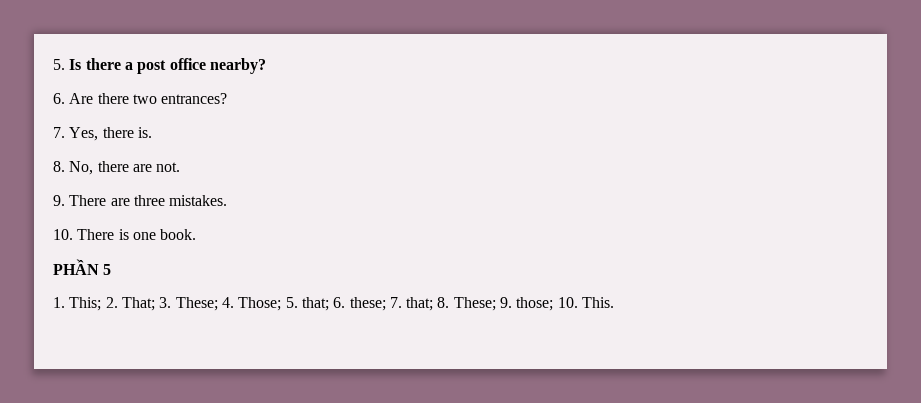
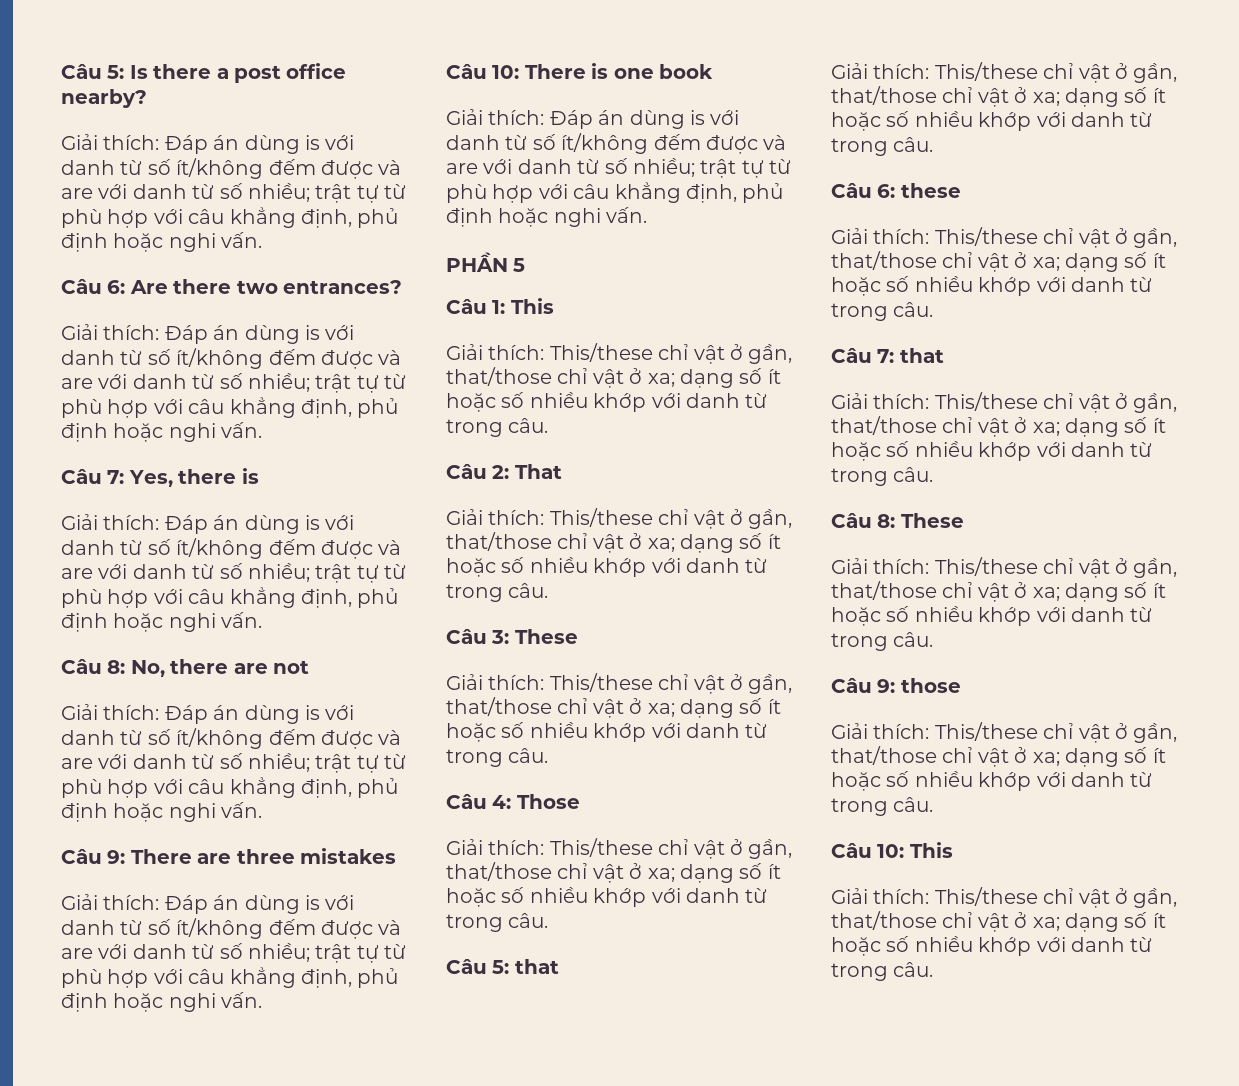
- 5. Is there a post office nearby?
- 6. Are there two entrances?
- 7. Yes, there is.
- 8. No, there are not.
- 9. There are three mistakes.
- 10. There is one book.
+ Câu 5: Is there a post office nearby?
+ Giải thích: Đáp án dùng is với danh từ số ít/không đếm được và are với danh từ số nhiều; trật tự từ phù hợp với câu khẳng định, phủ định hoặc nghi vấn.
+ Câu 6: Are there two entrances?
+ Giải thích: Đáp án dùng is với danh từ số ít/không đếm được và are với danh từ số nhiều; trật tự từ phù hợp với câu khẳng định, phủ định hoặc nghi vấn.
+ Câu 7: Yes, there is
+ Giải thích: Đáp án dùng is với danh từ số ít/không đếm được và are với danh từ số nhiều; trật tự từ phù hợp với câu khẳng định, phủ định hoặc nghi vấn.
+ Câu 8: No, there are not
+ Giải thích: Đáp án dùng is với danh từ số ít/không đếm được và are với danh từ số nhiều; trật tự từ phù hợp với câu khẳng định, phủ định hoặc nghi vấn.
+ Câu 9: There are three mistakes
+ Giải thích: Đáp án dùng is với danh từ số ít/không đếm được và are với danh từ số nhiều; trật tự từ phù hợp với câu khẳng định, phủ định hoặc nghi vấn.
+ Câu 10: There is one book
+ Giải thích: Đáp án dùng is với danh từ số ít/không đếm được và are với danh từ số nhiều; trật tự từ phù hợp với câu khẳng định, phủ định hoặc nghi vấn.
  PHẦN 5
- 1. This; 2. That; 3. These; 4. Those; 5. that; 6. these; 7. that; 8. These; 9. those; 10. This.
+ Câu 1: This
+ Giải thích: This/these chỉ vật ở gần, that/those chỉ vật ở xa; dạng số ít hoặc số nhiều khớp với danh từ trong câu.
+ Câu 2: That
+ Giải thích: This/these chỉ vật ở gần, that/those chỉ vật ở xa; dạng số ít hoặc số nhiều khớp với danh từ trong câu.
+ Câu 3: These
+ Giải thích: This/these chỉ vật ở gần, that/those chỉ vật ở xa; dạng số ít hoặc số nhiều khớp với danh từ trong câu.
+ Câu 4: Those
+ Giải thích: This/these chỉ vật ở gần, that/those chỉ vật ở xa; dạng số ít hoặc số nhiều khớp với danh từ trong câu.
+ Câu 5: that
+ Giải thích: This/these chỉ vật ở gần, that/those chỉ vật ở xa; dạng số ít hoặc số nhiều khớp với danh từ trong câu.
+ Câu 6: these
+ Giải thích: This/these chỉ vật ở gần, that/those chỉ vật ở xa; dạng số ít hoặc số nhiều khớp với danh từ trong câu.
+ Câu 7: that
+ Giải thích: This/these chỉ vật ở gần, that/those chỉ vật ở xa; dạng số ít hoặc số nhiều khớp với danh từ trong câu.
+ Câu 8: These
+ Giải thích: This/these chỉ vật ở gần, that/those chỉ vật ở xa; dạng số ít hoặc số nhiều khớp với danh từ trong câu.
+ Câu 9: those
+ Giải thích: This/these chỉ vật ở gần, that/those chỉ vật ở xa; dạng số ít hoặc số nhiều khớp với danh từ trong câu.
+ Câu 10: This
+ Giải thích: This/these chỉ vật ở gần, that/those chỉ vật ở xa; dạng số ít hoặc số nhiều khớp với danh từ trong câu.

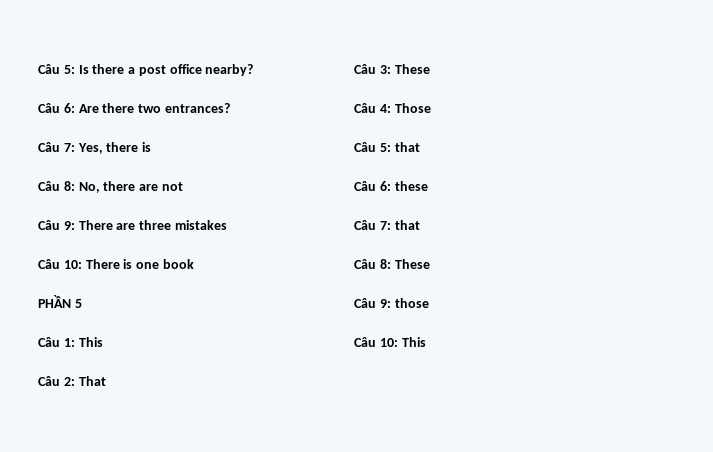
  Câu 5: Is there a post office nearby?
- Giải thích: Đáp án dùng is với danh từ số ít/không đếm được và are với danh từ số nhiều; trật tự từ phù hợp với câu khẳng định, phủ định hoặc nghi vấn.
  Câu 6: Are there two entrances?
- Giải thích: Đáp án dùng is với danh từ số ít/không đếm được và are với danh từ số nhiều; trật tự từ phù hợp với câu khẳng định, phủ định hoặc nghi vấn.
  Câu 7: Yes, there is
- Giải thích: Đáp án dùng is với danh từ số ít/không đếm được và are với danh từ số nhiều; trật tự từ phù hợp với câu khẳng định, phủ định hoặc nghi vấn.
  Câu 8: No, there are not
- Giải thích: Đáp án dùng is với danh từ số ít/không đếm được và are với danh từ số nhiều; trật tự từ phù hợp với câu khẳng định, phủ định hoặc nghi vấn.
  Câu 9: There are three mistakes
- Giải thích: Đáp án dùng is với danh từ số ít/không đếm được và are với danh từ số nhiều; trật tự từ phù hợp với câu khẳng định, phủ định hoặc nghi vấn.
  Câu 10: There is one book
- Giải thích: Đáp án dùng is với danh từ số ít/không đếm được và are với danh từ số nhiều; trật tự từ phù hợp với câu khẳng định, phủ định hoặc nghi vấn.
  Câu 1: This
- Giải thích: This/these chỉ vật ở gần, that/those chỉ vật ở xa; dạng số ít hoặc số nhiều khớp với danh từ trong câu.
  Câu 2: That
- Giải thích: This/these chỉ vật ở gần, that/those chỉ vật ở xa; dạng số ít hoặc số nhiều khớp với danh từ trong câu.
  Câu 3: These
- Giải thích: This/these chỉ vật ở gần, that/those chỉ vật ở xa; dạng số ít hoặc số nhiều khớp với danh từ trong câu.
  Câu 4: Those
- Giải thích: This/these chỉ vật ở gần, that/those chỉ vật ở xa; dạng số ít hoặc số nhiều khớp với danh từ trong câu.
  Câu 5: that
- Giải thích: This/these chỉ vật ở gần, that/those chỉ vật ở xa; dạng số ít hoặc số nhiều khớp với danh từ trong câu.
  Câu 6: these
- Giải thích: This/these chỉ vật ở gần, that/those chỉ vật ở xa; dạng số ít hoặc số nhiều khớp với danh từ trong câu.
  Câu 7: that
- Giải thích: This/these chỉ vật ở gần, that/those chỉ vật ở xa; dạng số ít hoặc số nhiều khớp với danh từ trong câu.
  Câu 8: These
- Giải thích: This/these chỉ vật ở gần, that/those chỉ vật ở xa; dạng số ít hoặc số nhiều khớp với danh từ trong câu.
  Câu 9: those
- Giải thích: This/these chỉ vật ở gần, that/those chỉ vật ở xa; dạng số ít hoặc số nhiều khớp với danh từ trong câu.
  Câu 10: This
- Giải thích: This/these chỉ vật ở gần, that/those chỉ vật ở xa; dạng số ít hoặc số nhiều khớp với danh từ trong câu.

